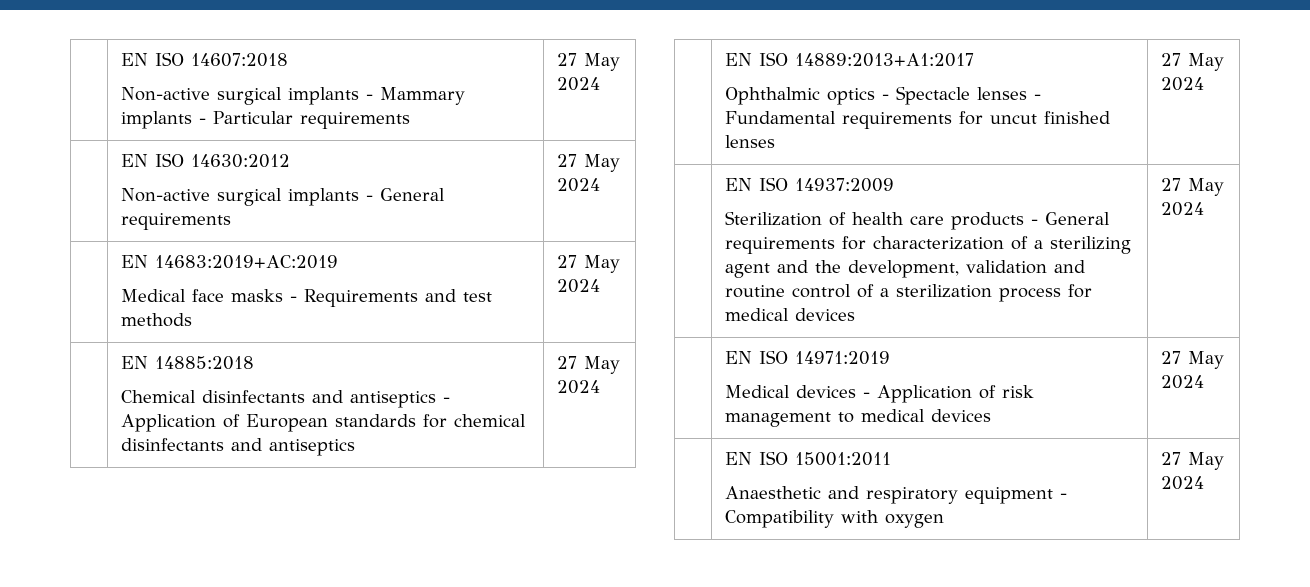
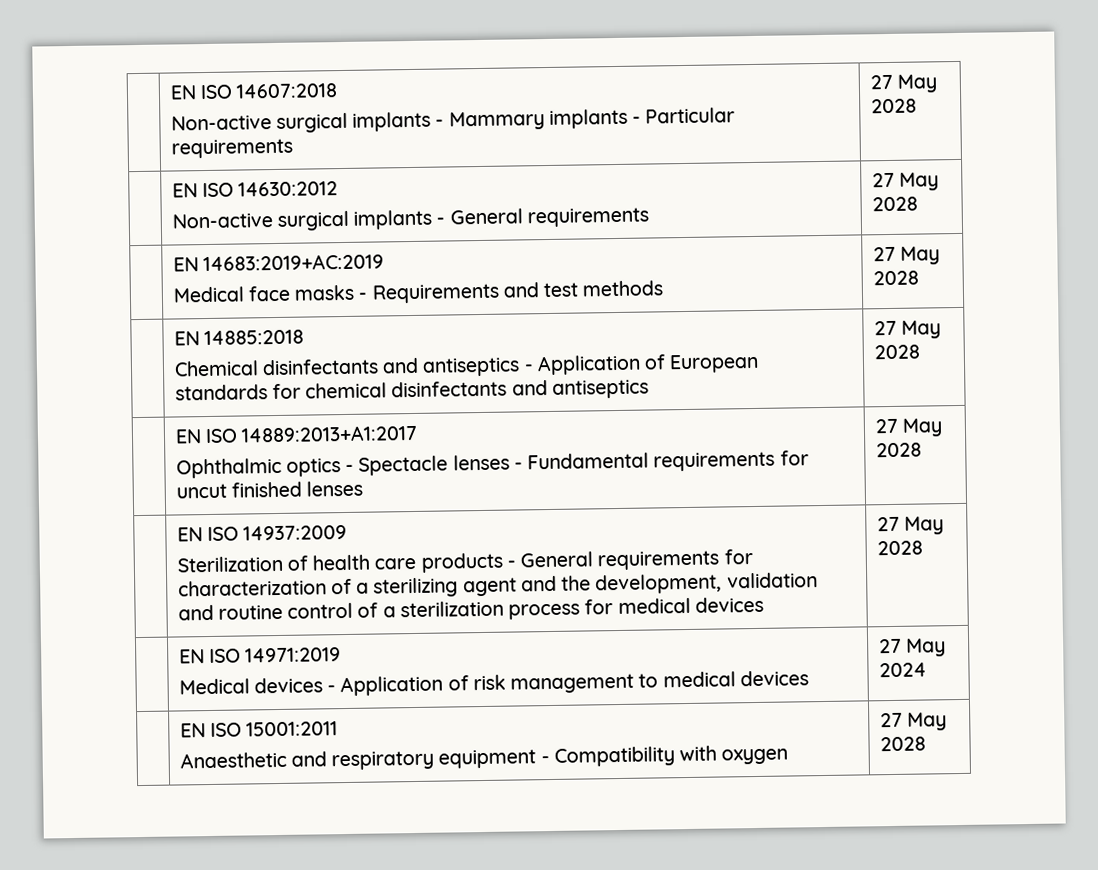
  | EN ISO 14607:2018
- Non-active surgical implants - Mammary implants - Particular requirements | 27 May 2024
+ Non-active surgical implants - Mammary implants - Particular requirements | 27 May 2028
  | EN ISO 14630:2012
- Non-active surgical implants - General requirements | 27 May 2024
+ Non-active surgical implants - General requirements | 27 May 2028
  | EN 14683:2019+AC:2019
- Medical face masks - Requirements and test methods | 27 May 2024
+ Medical face masks - Requirements and test methods | 27 May 2028
  | EN 14885:2018
- Chemical disinfectants and antiseptics - Application of European standards for chemical disinfectants and antiseptics | 27 May 2024
+ Chemical disinfectants and antiseptics - Application of European standards for chemical disinfectants and antiseptics | 27 May 2028
  | EN ISO 14889:2013+A1:2017
- Ophthalmic optics - Spectacle lenses - Fundamental requirements for uncut finished lenses | 27 May 2024
+ Ophthalmic optics - Spectacle lenses - Fundamental requirements for uncut finished lenses | 27 May 2028
  | EN ISO 14937:2009
- Sterilization of health care products - General requirements for characterization of a sterilizing agent and the development, validation and routine control of a sterilization process for medical devices | 27 May 2024
+ Sterilization of health care products - General requirements for characterization of a sterilizing agent and the development, validation and routine control of a sterilization process for medical devices | 27 May 2028
  | EN ISO 15001:2011
- Anaesthetic and respiratory equipment - Compatibility with oxygen | 27 May 2024
+ Anaesthetic and respiratory equipment - Compatibility with oxygen | 27 May 2028

